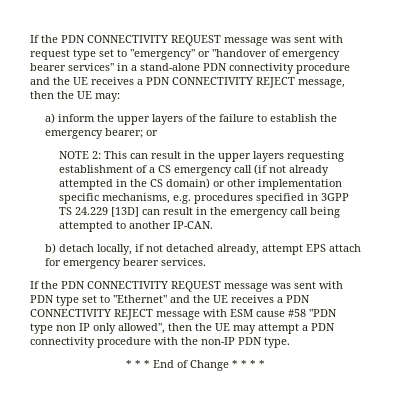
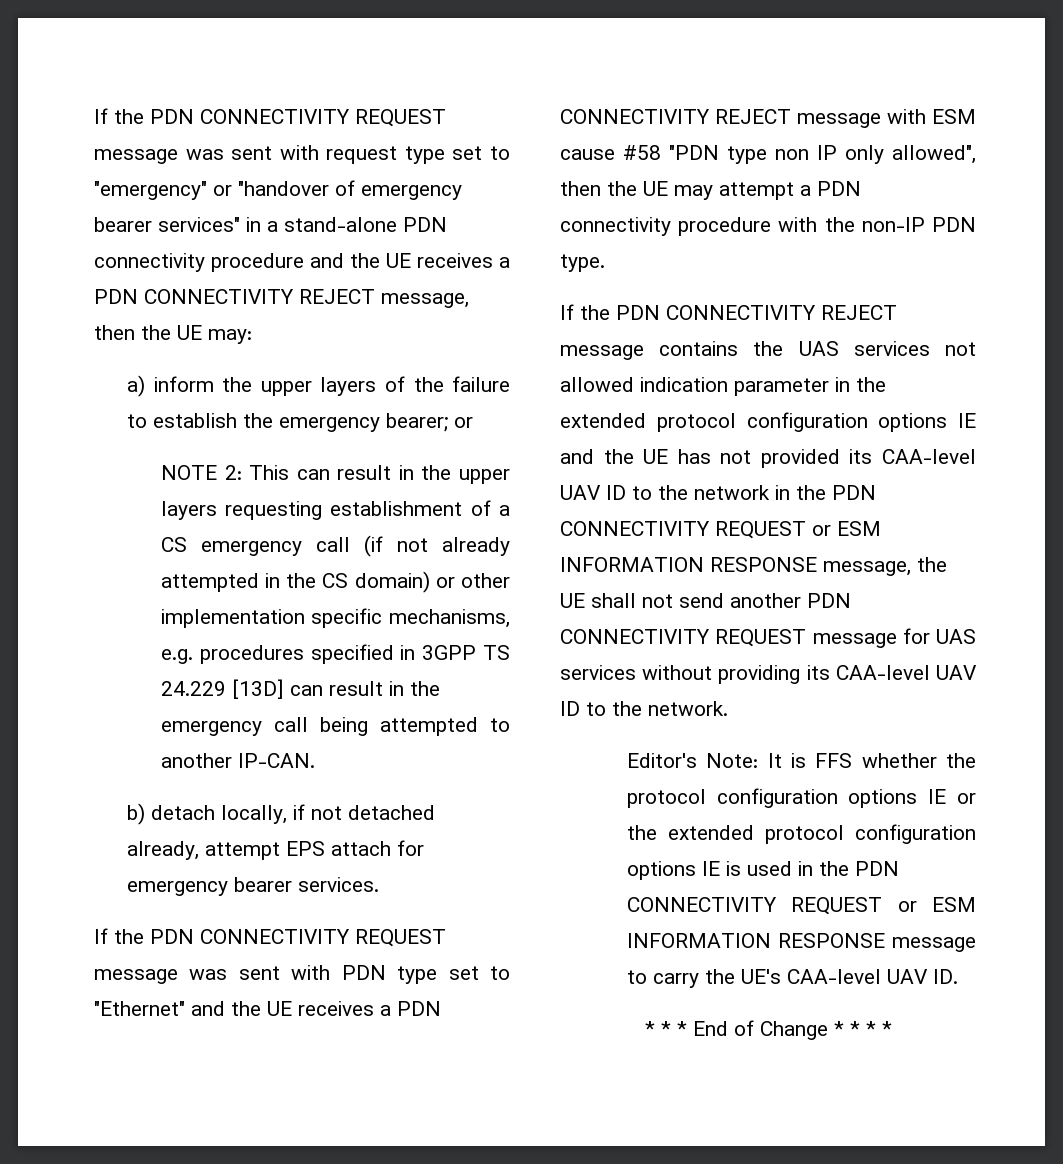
+ If the PDN CONNECTIVITY REJECT message contains the UAS services not allowed indication parameter in the extended protocol configuration options IE and the UE has not provided its CAA-level UAV ID to the network in the PDN CONNECTIVITY REQUEST or ESM INFORMATION RESPONSE message, the UE shall not send another PDN CONNECTIVITY REQUEST message for UAS services without providing its CAA-level UAV ID to the network.
+ Editor's Note: It is FFS whether the protocol configuration options IE or the extended protocol configuration options IE is used in the PDN CONNECTIVITY REQUEST or ESM INFORMATION RESPONSE message to carry the UE's CAA-level UAV ID.

